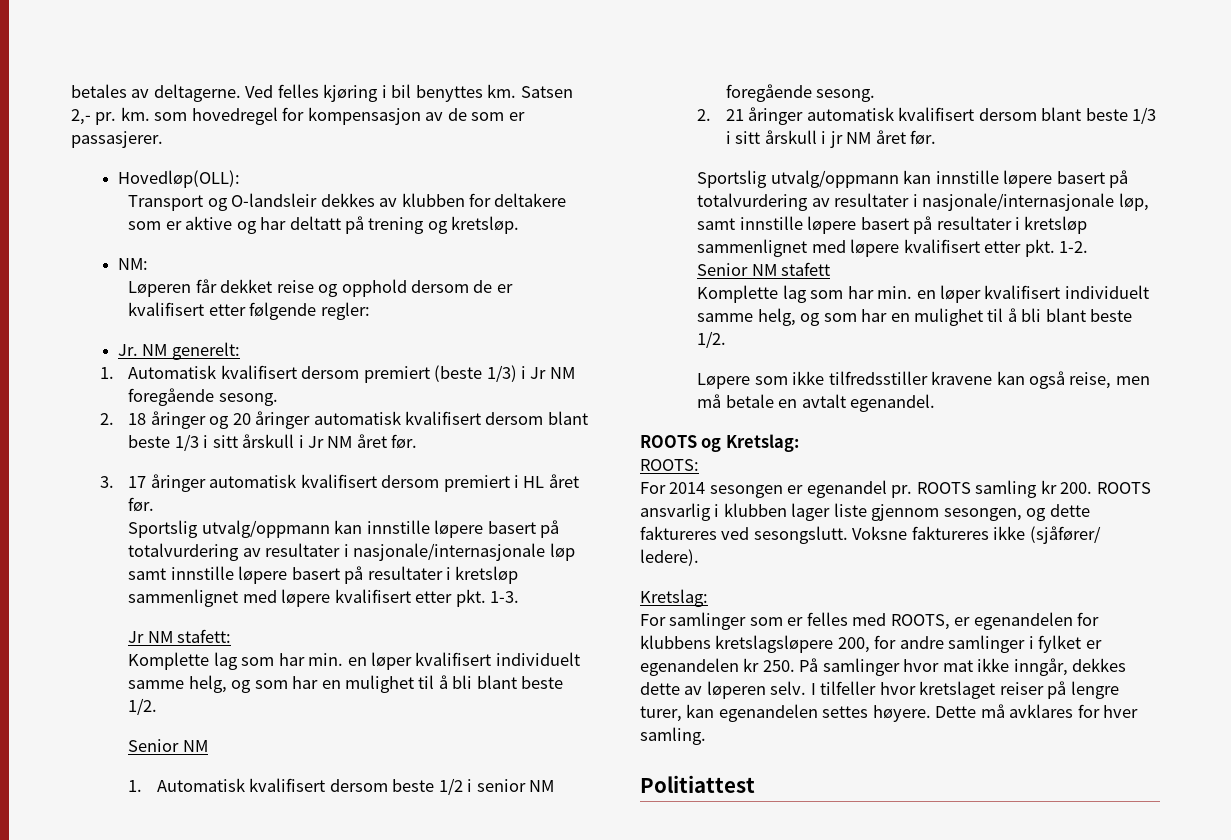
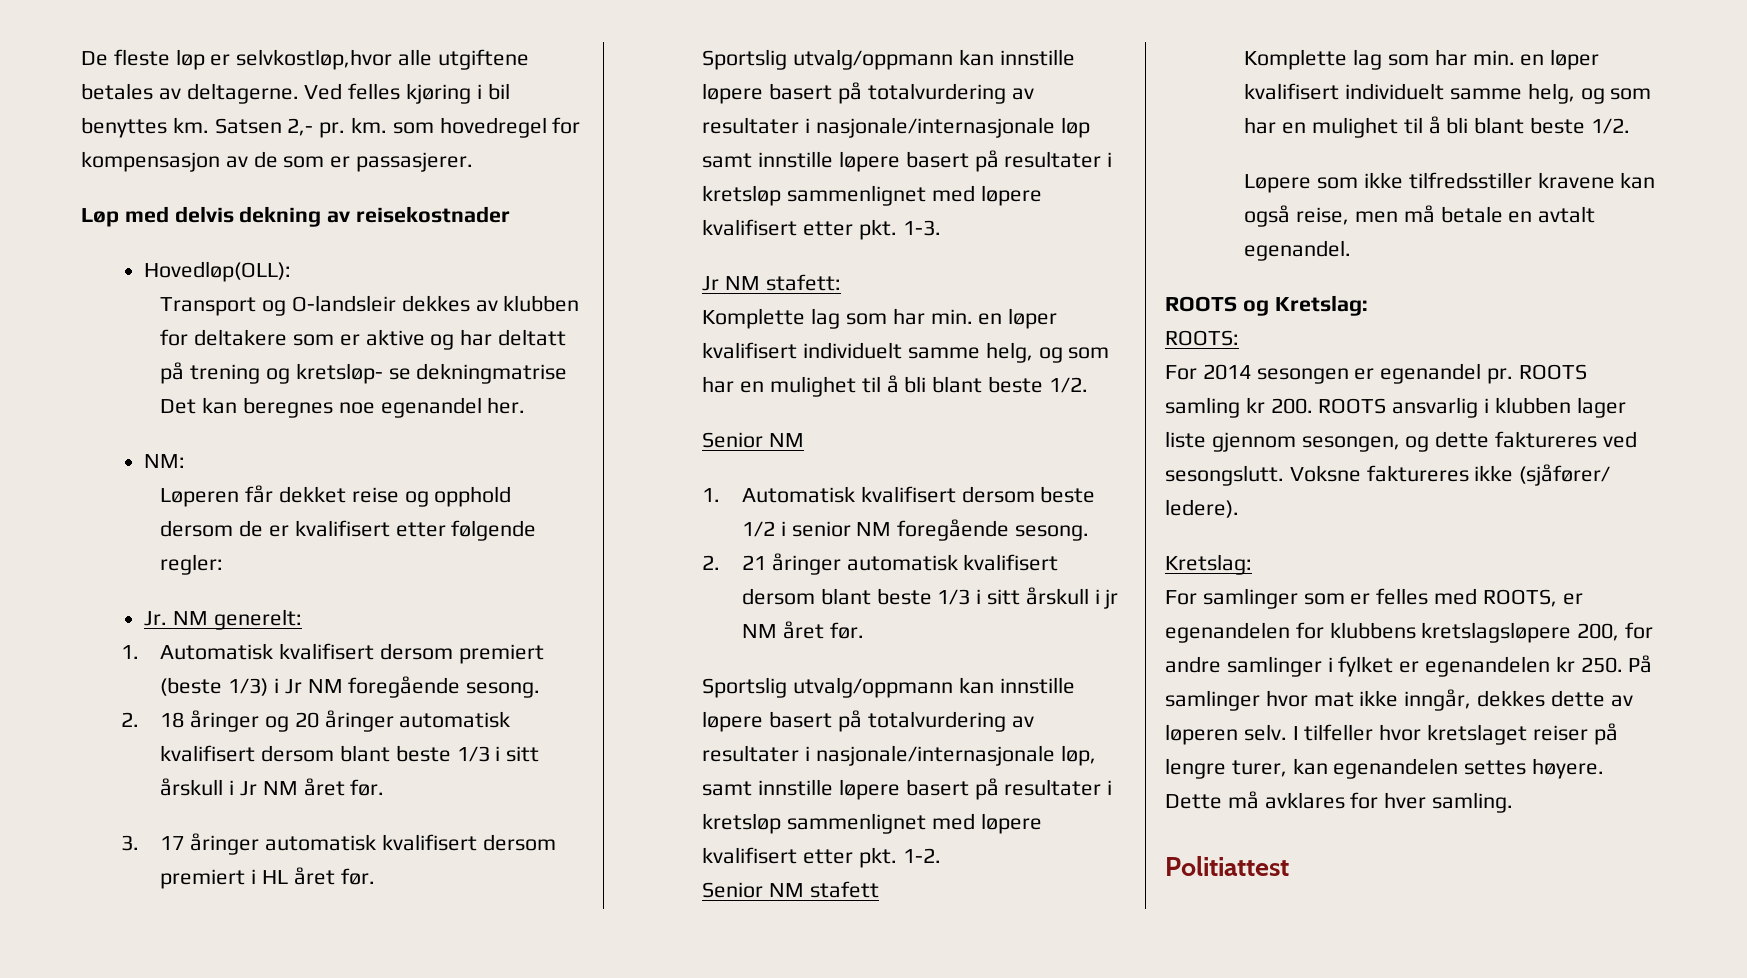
- betales av deltagerne.
+ De fleste løp er selvkostløp,hvor alle utgiftene betales av deltagerne.
+ Løp med delvis dekning av reisekostnader
- Transport og O-landsleir dekkes av klubben for deltakere som er aktive og har deltatt på trening og kretsløp.
+ Transport og O-landsleir dekkes av klubben for deltakere som er aktive og har deltatt på trening og kretsløp- se dekningmatrise Det kan beregnes noe egenandel her.

